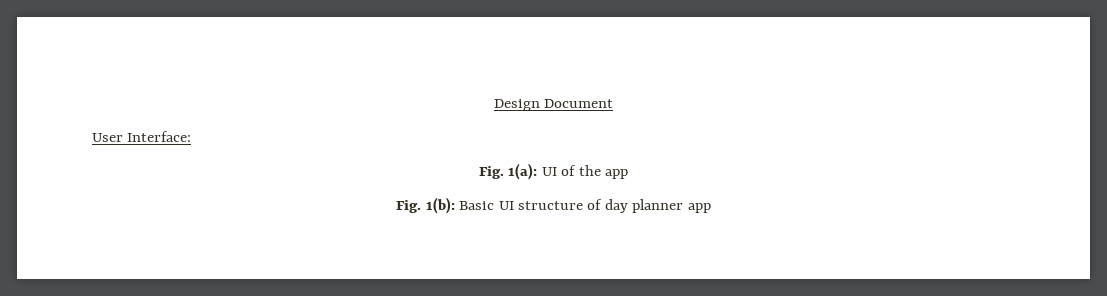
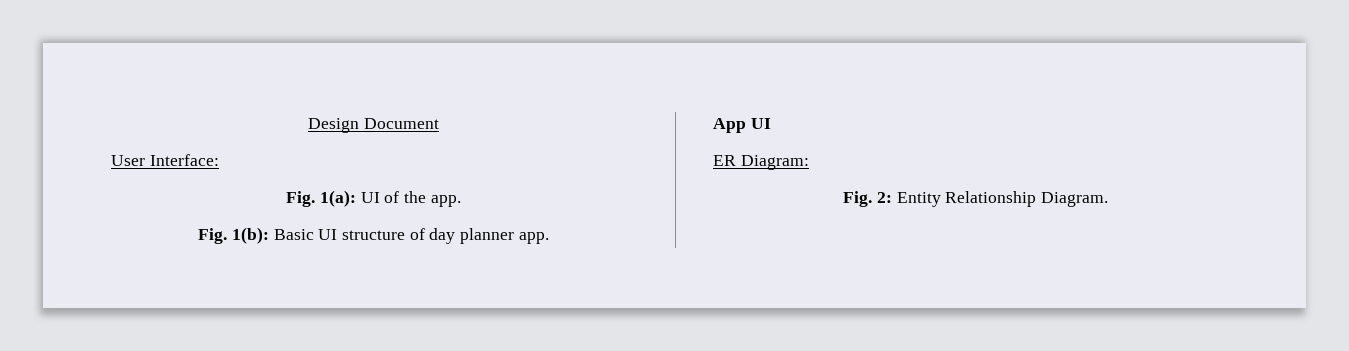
- Fig. 1(a): UI of the app
+ Fig. 1(a): UI of the app.
- Fig. 1(b): Basic UI structure of day planner app
+ Fig. 1(b): Basic UI structure of day planner app.
+ App UI
+ ER Diagram:
+ Fig. 2: Entity Relationship Diagram.

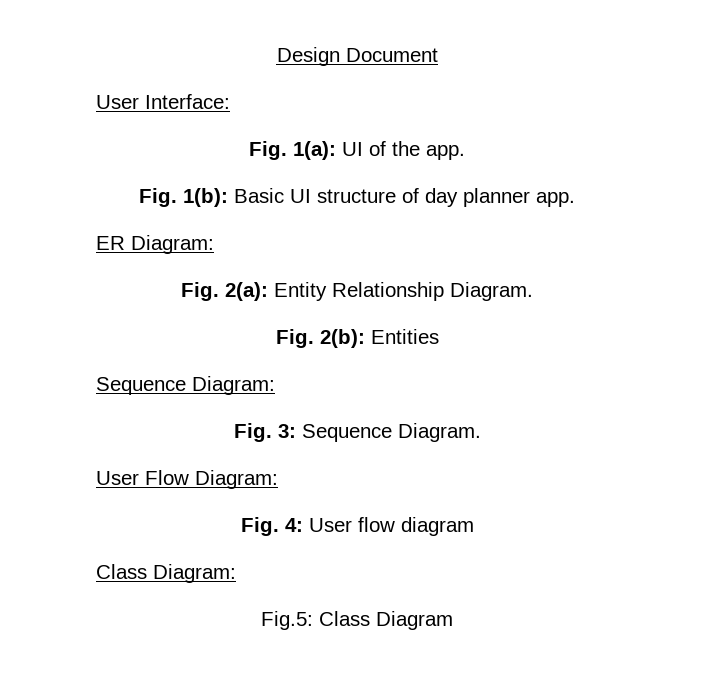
- App UI
- Fig. 2: Entity Relationship Diagram.
+ Fig. 2(a): Entity Relationship Diagram.
+ Fig. 2(b): Entities
+ Sequence Diagram:
+ Fig. 3: Sequence Diagram.
+ User Flow Diagram:
+ Fig. 4: User flow diagram
+ Class Diagram:
+ Fig.5: Class Diagram

